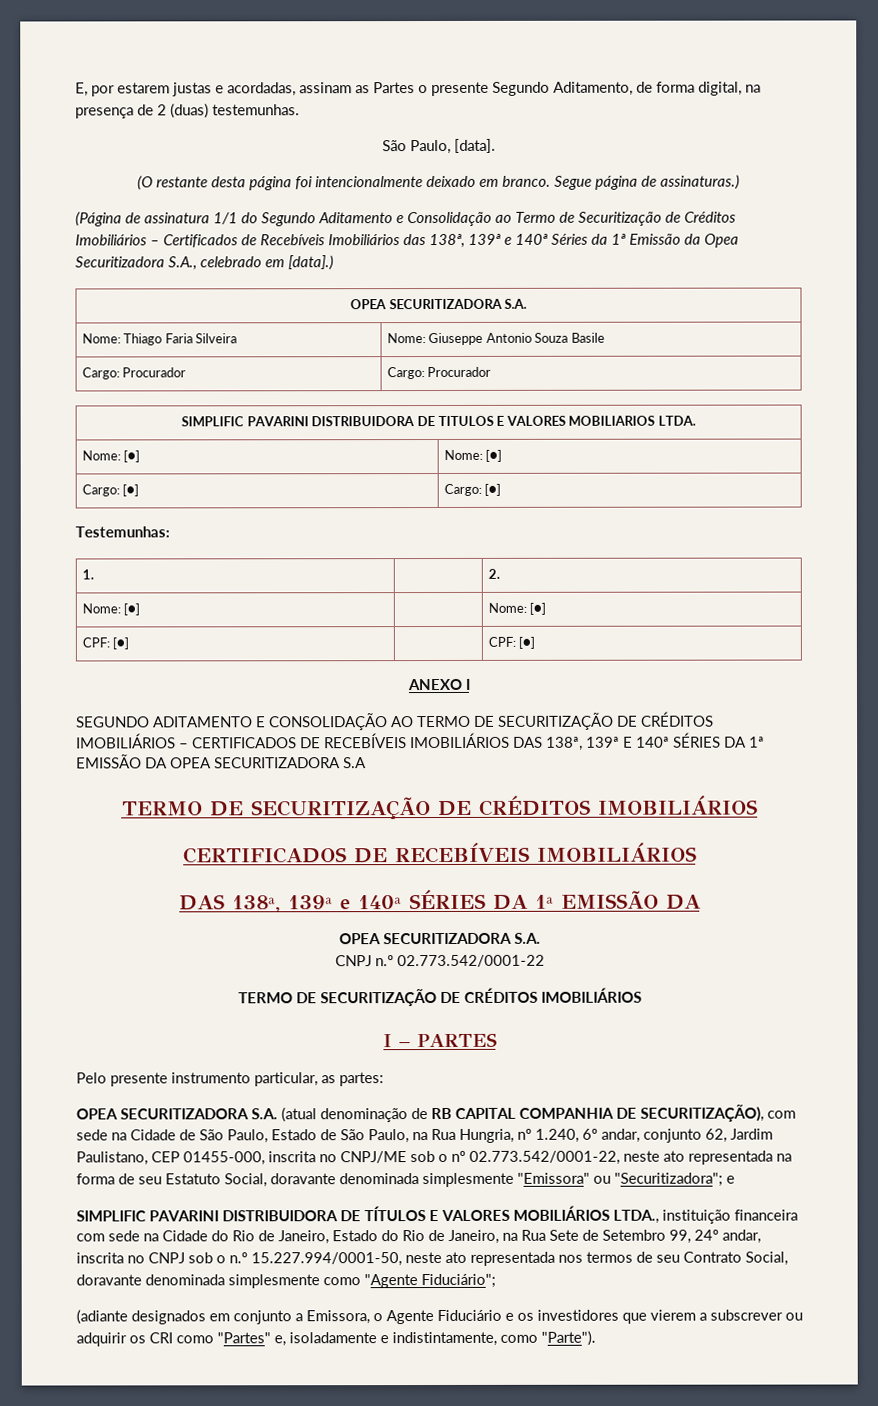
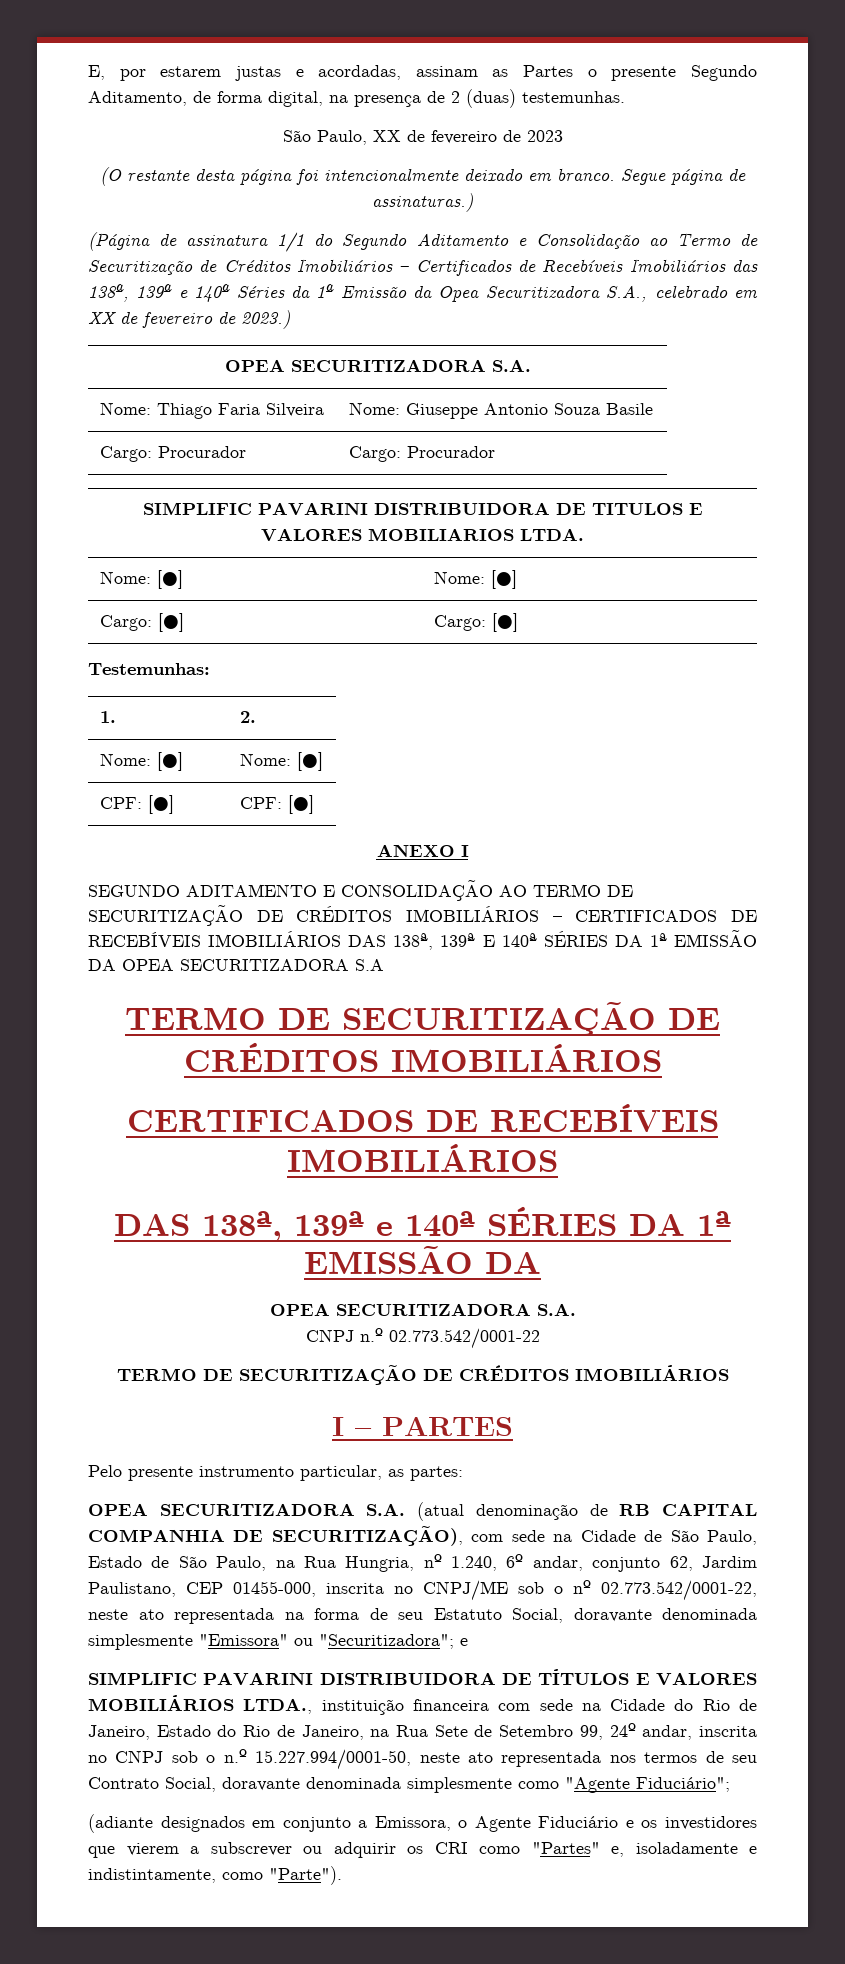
- São Paulo, [data].
+ São Paulo, XX de fevereiro de 2023
- (Página de assinatura 1/1 do Segundo Aditamento e Consolidação ao Termo de Securitização de Créditos Imobiliários – Certificados de Recebíveis Imobiliários das 138ª, 139ª e 140ª Séries da 1ª Emissão da Opea Securitizadora S.A., celebrado em [data].)
+ (Página de assinatura 1/1 do Segundo Aditamento e Consolidação ao Termo de Securitização de Créditos Imobiliários – Certificados de Recebíveis Imobiliários das 138ª, 139ª e 140ª Séries da 1ª Emissão da Opea Securitizadora S.A., celebrado em XX de fevereiro de 2023.)

